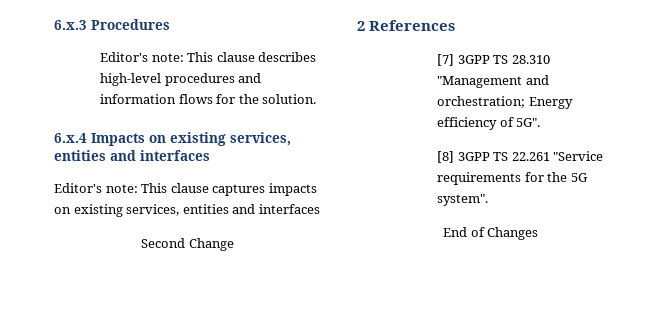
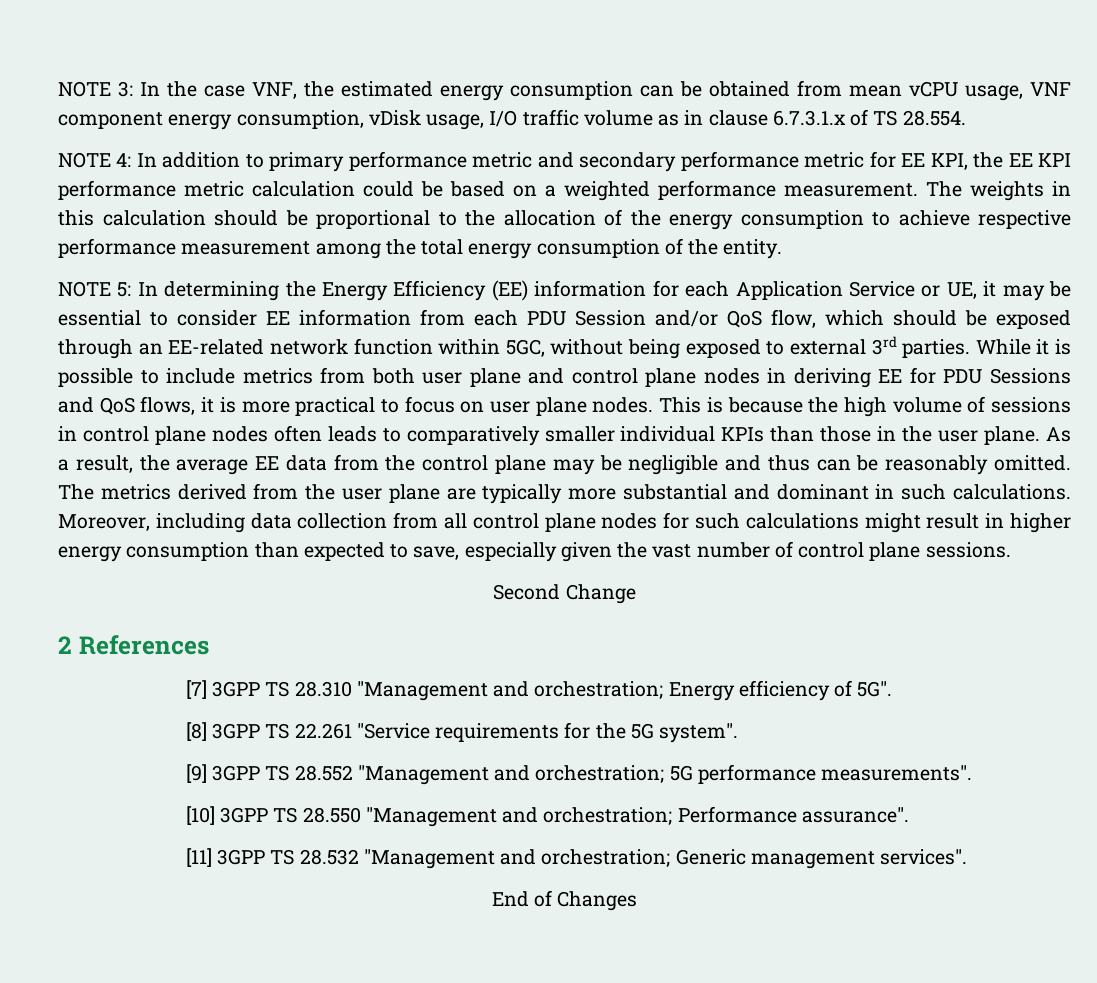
- 6.x.3 Procedures
- Editor's note: This clause describes high-level procedures and information flows for the solution.
- 6.x.4 Impacts on existing services, entities and interfaces
- Editor's note: This clause captures impacts on existing services, entities and interfaces
+ NOTE 3: In the case VNF, the estimated energy consumption can be obtained from mean vCPU usage, VNF component energy consumption, vDisk usage, I/O traffic volume as in clause 6.7.3.1.x of TS 28.554.
+ NOTE 4: In addition to primary performance metric and secondary performance metric for EE KPI, the EE KPI performance metric calculation could be based on a weighted performance measurement. The weights in this calculation should be proportional to the allocation of the energy consumption to achieve respective performance measurement among the total energy consumption of the entity.
+ NOTE 5: In determining the Energy Efficiency (EE) information for each Application Service or UE, it may be essential to consider EE information from each PDU Session and/or QoS flow, which should be exposed through an EE-related network function within 5GC, without being exposed to external 3rd parties. While it is possible to include metrics from both user plane and control plane nodes in deriving EE for PDU Sessions and QoS flows, it is more practical to focus on user plane nodes. This is because the high volume of sessions in control plane nodes often leads to comparatively smaller individual KPIs than those in the user plane. As a result, the average EE data from the control plane may be negligible and thus can be reasonably omitted. The metrics derived from the user plane are typically more substantial and dominant in such calculations. Moreover, including data collection from all control plane nodes for such calculations might result in higher energy consumption than expected to save, especially given the vast number of control plane sessions.
+ [9] 3GPP TS 28.552 "Management and orchestration; 5G performance measurements".
+ [10] 3GPP TS 28.550 "Management and orchestration; Performance assurance".
+ [11] 3GPP TS 28.532 "Management and orchestration; Generic management services".

